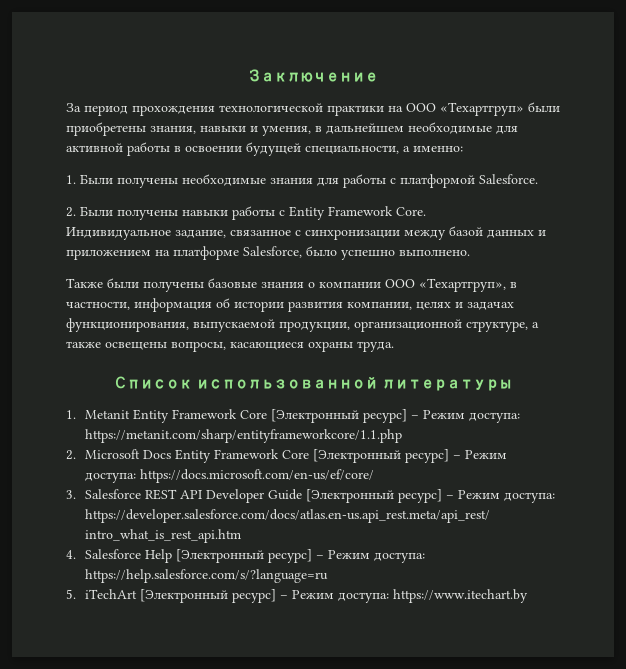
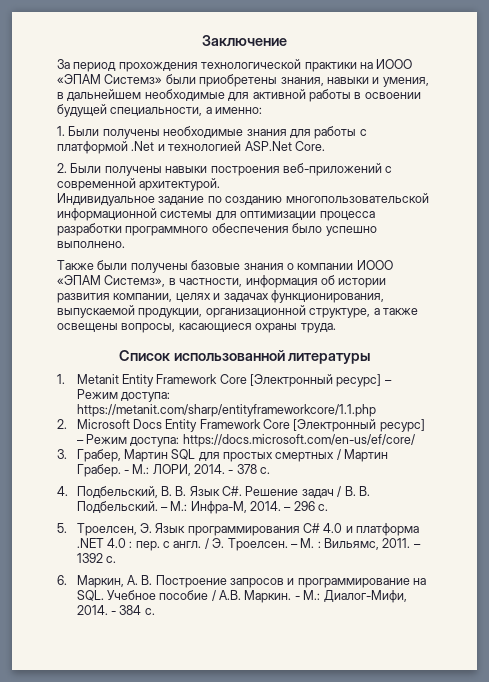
- За период прохождения технологической практики на ООО «Техартгруп» были приобретены знания, навыки и умения, в дальнейшем необходимые для активной работы в освоении будущей специальности, а именно:
+ За период прохождения технологической практики на ИООО «ЭПАМ Системз» были приобретены знания, навыки и умения, в дальнейшем необходимые для активной работы в освоении будущей специальности, а именно:
- 1. Были получены необходимые знания для работы с платформой Salesforce.
+ 1. Были получены необходимые знания для работы с платформой .Net и технологией ASP.Net Core.
- 2. Были получены навыки работы с Entity Framework Core.
- Индивидуальное задание, связанное с синхронизации между базой данных и приложением на платформе Salesforce, было успешно выполнено.
+ 2. Были получены навыки построения веб-приложений с современной архитектурой.
+ Индивидуальное задание по созданию многопользовательской информационной системы для оптимизации процесса разработки программного обеспечения было успешно выполнено.
- Также были получены базовые знания о компании ООО «Техартгруп», в частности, информация об истории развития компании, целях и задачах функционирования, выпускаемой продукции, организационной структуре, а также освещены вопросы, касающиеся охраны труда.
+ Также были получены базовые знания о компании ИООО «ЭПАМ Системз», в частности, информация об истории развития компании, целях и задачах функционирования, выпускаемой продукции, организационной структуре, а также освещены вопросы, касающиеся охраны труда.
- 3. Salesforce REST API Developer Guide [Электронный ресурс] – Режим доступа: https://developer.salesforce.com/docs/atlas.en-us.api_rest.meta/api_rest/ intro_what_is_rest_api.htm
- 4. Salesforce Help [Электронный ресурс] – Режим доступа: https://help.salesforce.com/s/?language=ru
- 5. iTechArt [Электронный ресурс] – Режим доступа: https://www.itechart.by
+ 3. Грабер, Мартин SQL для простых смертных / Мартин Грабер. - М.: ЛОРИ, 2014. - 378 c.
+ 4. Подбельский, В. В. Язык С#. Решение задач / В. В. Подбельский. – М.: Инфра-М, 2014. – 296 с.
+ 5. Троелсен, Э. Язык программирования С# 4.0 и платформа .NET 4.0 : пер. с англ. / Э. Троелсен. – М. : Вильямс, 2011. – 1392 с.
+ 6. Маркин, А. В. Построение запросов и программирование на SQL. Учебное пособие / А.В. Маркин. - М.: Диалог-Мифи, 2014. - 384 c.

